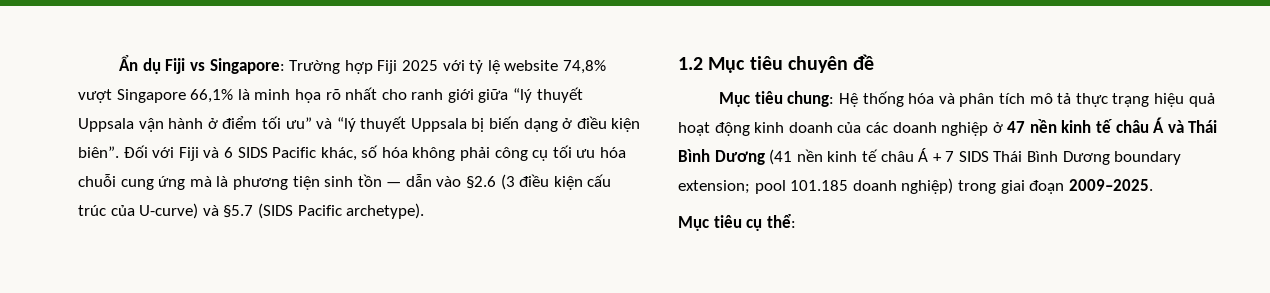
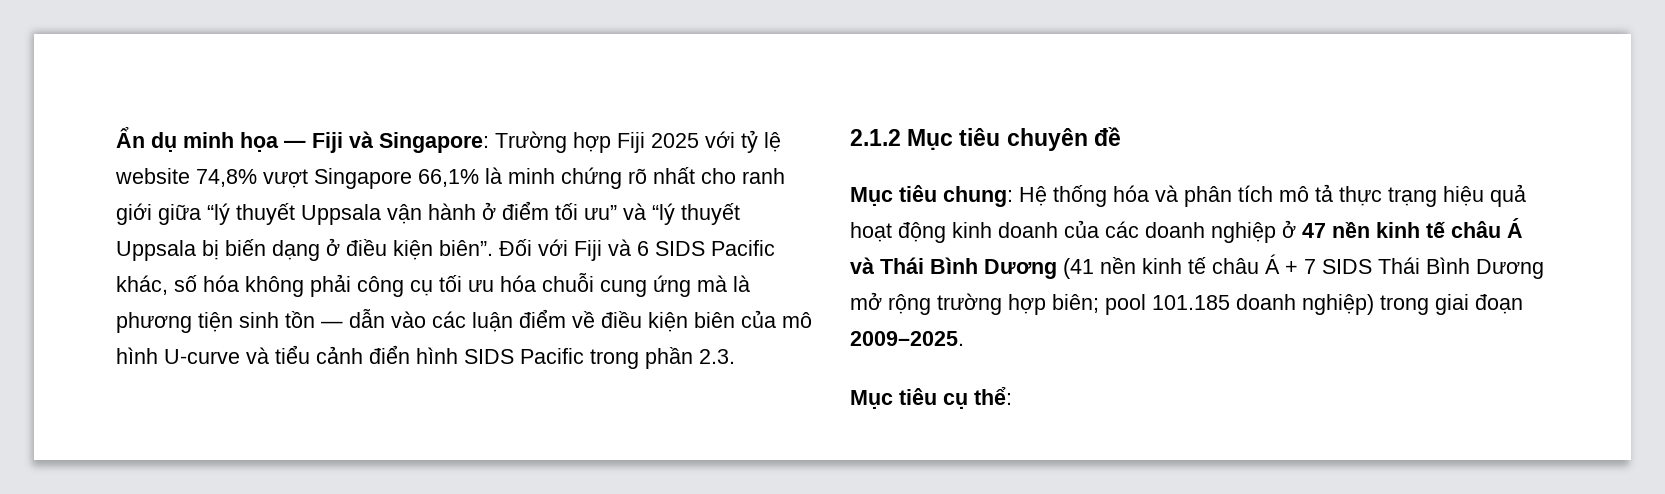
- Ẩn dụ Fiji vs Singapore: Trường hợp Fiji 2025 với tỷ lệ website 74,8% vượt Singapore 66,1% là minh họa rõ nhất cho ranh giới giữa “lý thuyết Uppsala vận hành ở điểm tối ưu” và “lý thuyết Uppsala bị biến dạng ở điều kiện biên”.
+ Ẩn dụ minh họa — Fiji và Singapore: Trường hợp Fiji 2025 với tỷ lệ website 74,8% vượt Singapore 66,1% là minh chứng rõ nhất cho ranh giới giữa “lý thuyết Uppsala vận hành ở điểm tối ưu” và “lý thuyết Uppsala bị biến dạng ở điều kiện biên”.
- Đối với Fiji và 6 SIDS Pacific khác, số hóa không phải công cụ tối ưu hóa chuỗi cung ứng mà là phương tiện sinh tồn — dẫn vào §2.6 (3 điều kiện cấu trúc của U-curve) và §5.7 (SIDS Pacific archetype).
- 1.2 Mục tiêu chuyên đề
+ Đối với Fiji và 6 SIDS Pacific khác, số hóa không phải công cụ tối ưu hóa chuỗi cung ứng mà là phương tiện sinh tồn — dẫn vào các luận điểm về điều kiện biên của mô hình U-curve và tiểu cảnh điển hình SIDS Pacific trong phần 2.3.
+ 2.1.2 Mục tiêu chuyên đề
- Mục tiêu chung: Hệ thống hóa và phân tích mô tả thực trạng hiệu quả hoạt động kinh doanh của các doanh nghiệp ở 47 nền kinh tế châu Á và Thái Bình Dương (41 nền kinh tế châu Á + 7 SIDS Thái Bình Dương boundary extension; pool 101.185 doanh nghiệp) trong giai đoạn 2009–2025.
+ Mục tiêu chung: Hệ thống hóa và phân tích mô tả thực trạng hiệu quả hoạt động kinh doanh của các doanh nghiệp ở 47 nền kinh tế châu Á và Thái Bình Dương (41 nền kinh tế châu Á + 7 SIDS Thái Bình Dương mở rộng trường hợp biên; pool 101.185 doanh nghiệp) trong giai đoạn 2009–2025.

